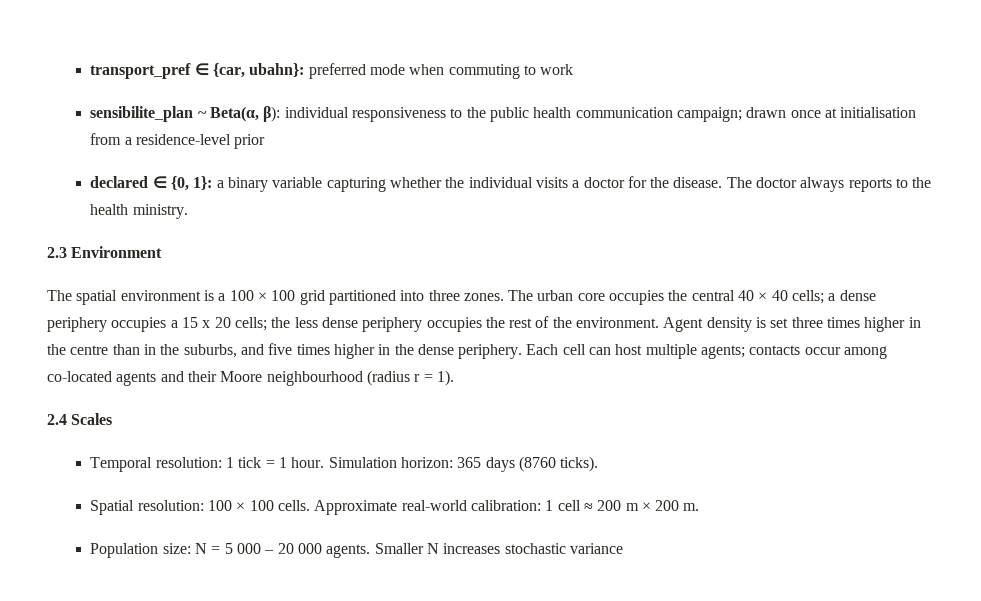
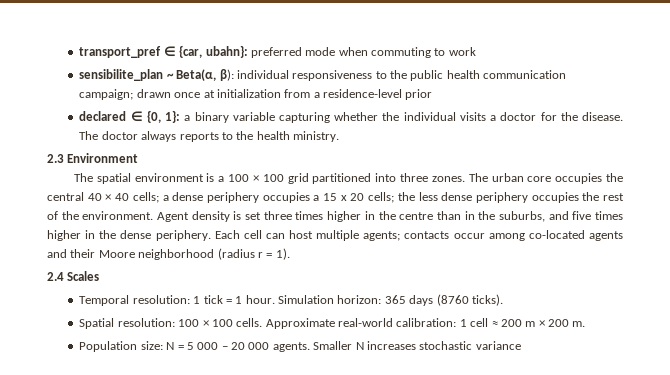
- sensibilite_plan ~ Beta(α, β): individual responsiveness to the public health communication campaign; drawn once at initialisation from a residence-level prior
+ sensibilite_plan ~ Beta(α, β): individual responsiveness to the public health communication campaign; drawn once at initialization from a residence-level prior
- Each cell can host multiple agents; contacts occur among co-located agents and their Moore neighbourhood (radius r = 1).
+ Each cell can host multiple agents; contacts occur among co-located agents and their Moore neighborhood (radius r = 1).

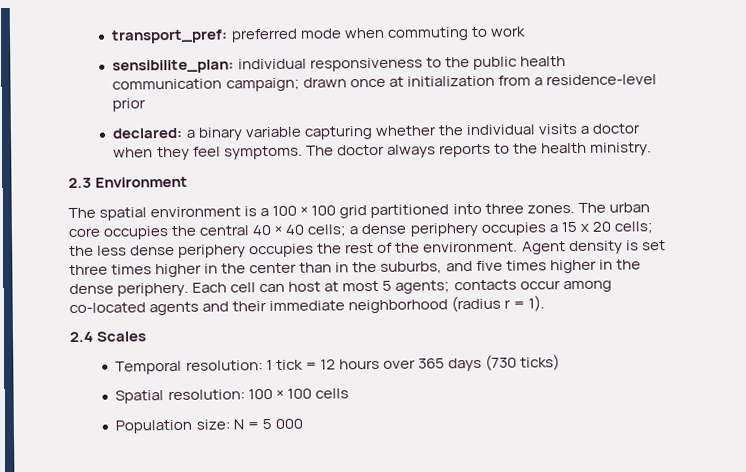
- transport_pref ∈ {car, ubahn}: preferred mode when commuting to work
+ transport_pref: preferred mode when commuting to work
- sensibilite_plan ~ Beta(α, β): individual responsiveness to the public health communication campaign; drawn once at initialization from a residence-level prior
+ sensibilite_plan: individual responsiveness to the public health communication campaign; drawn once at initialization from a residence-level prior
- declared ∈ {0, 1}: a binary variable capturing whether the individual visits a doctor for the disease.
+ declared: a binary variable capturing whether the individual visits a doctor when they feel symptoms.
- Agent density is set three times higher in the centre than in the suburbs, and five times higher in the dense periphery.
+ Agent density is set three times higher in the center than in the suburbs, and five times higher in the dense periphery.
- Each cell can host multiple agents; contacts occur among co-located agents and their Moore neighborhood (radius r = 1).
+ Each cell can host at most 5 agents; contacts occur among co-located agents and their immediate neighborhood (radius r = 1).
- Temporal resolution: 1 tick = 1 hour. Simulation horizon: 365 days (8760 ticks).
+ Temporal resolution: 1 tick = 12 hours over 365 days (730 ticks)
- Spatial resolution: 100 × 100 cells. Approximate real-world calibration: 1 cell ≈ 200 m × 200 m.
+ Spatial resolution: 100 × 100 cells
- Population size: N = 5 000 – 20 000 agents. Smaller N increases stochastic variance
+ Population size: N = 5 000

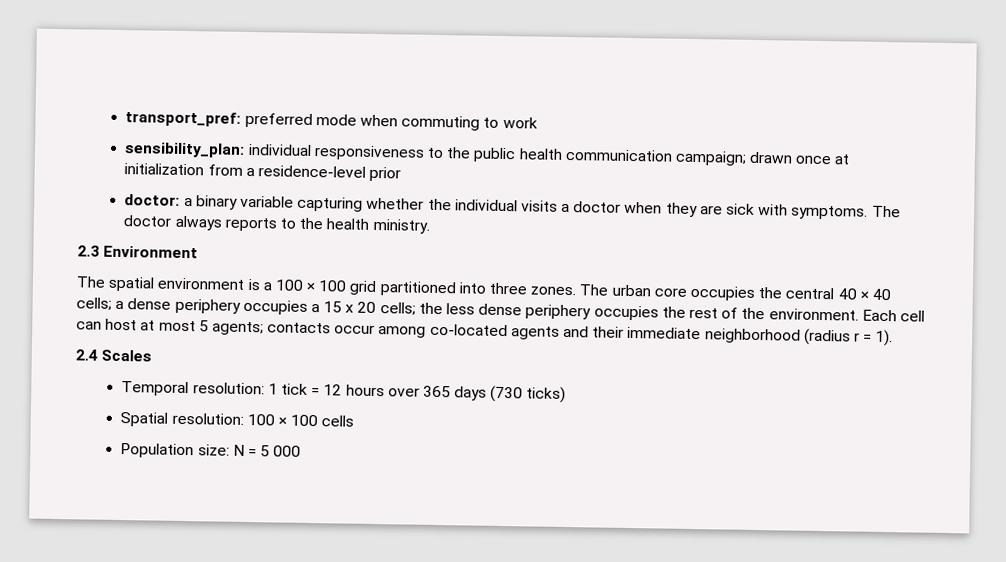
- sensibilite_plan: individual responsiveness to the public health communication campaign; drawn once at initialization from a residence-level prior
+ sensibility_plan: individual responsiveness to the public health communication campaign; drawn once at initialization from a residence-level prior
- declared: a binary variable capturing whether the individual visits a doctor when they feel symptoms.
+ doctor: a binary variable capturing whether the individual visits a doctor when they are sick with symptoms.
- Agent density is set three times higher in the center than in the suburbs, and five times higher in the dense periphery.

